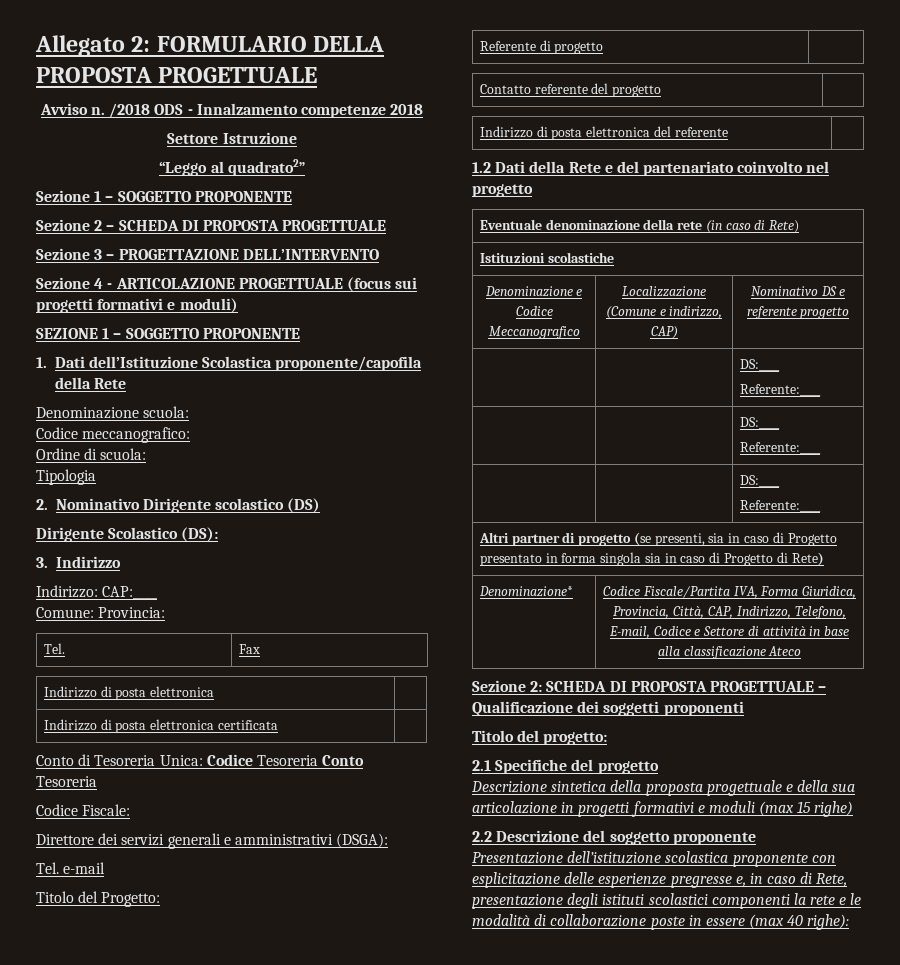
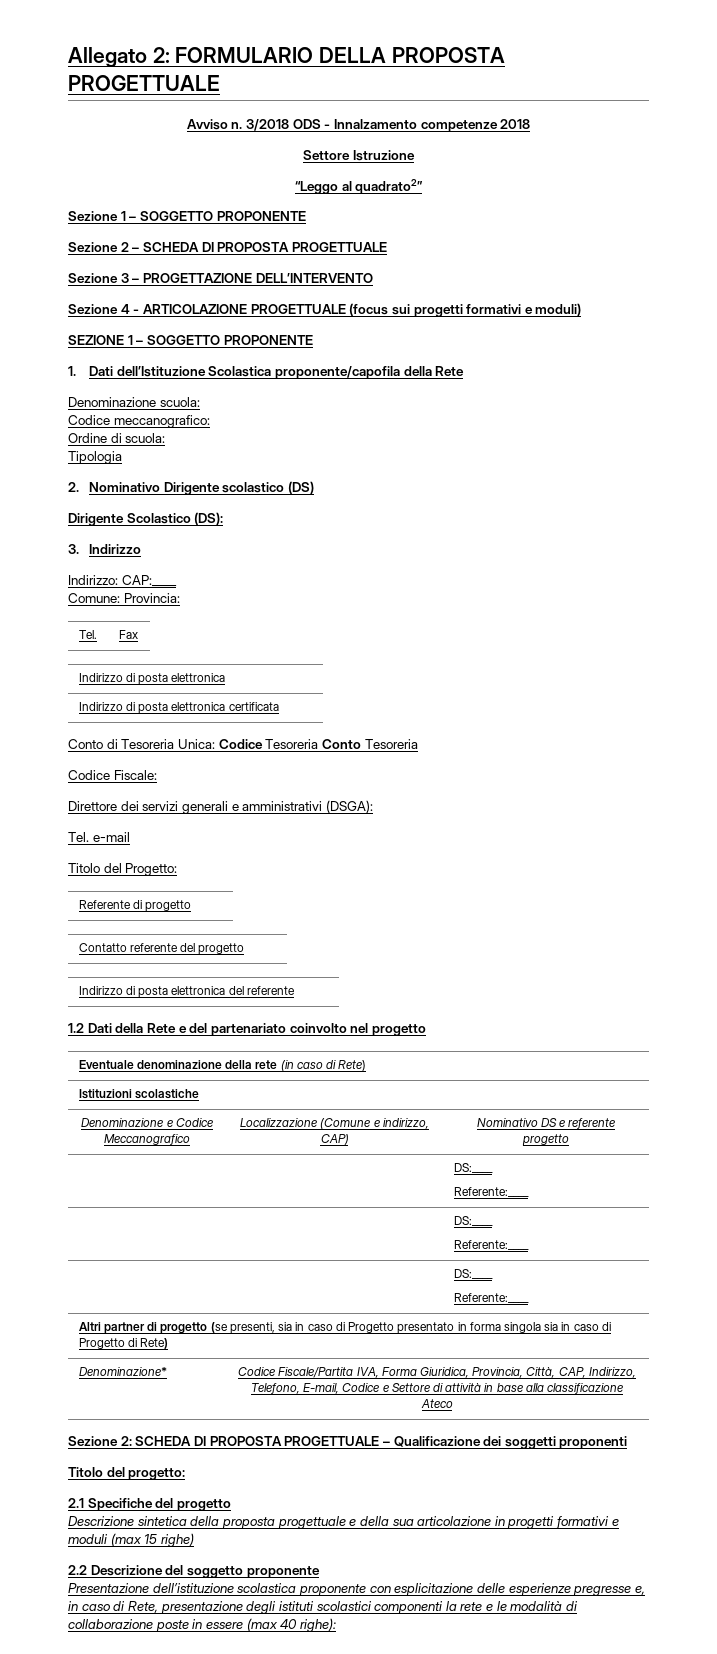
- /2018 ODS - Innalzamento competenze 2018
+ 3/2018 ODS - Innalzamento competenze 2018

